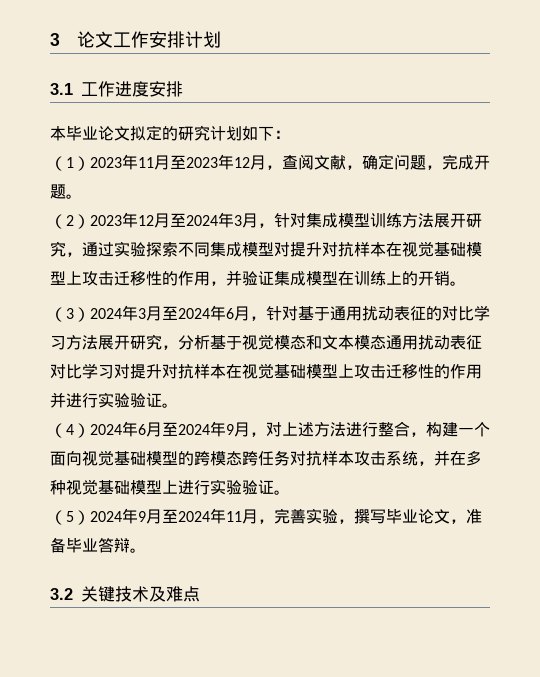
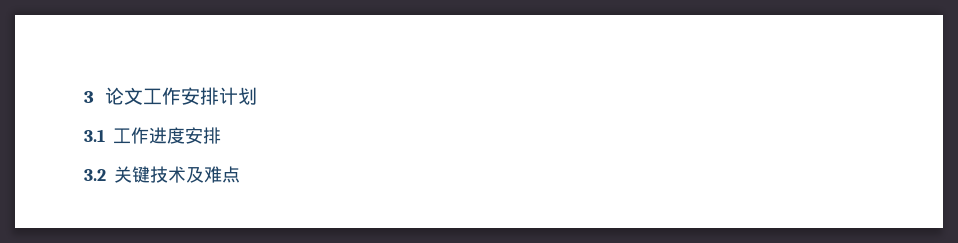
- 本毕业论文拟定的研究计划如下：
- （1）2023年11月至2023年12月，查阅文献，确定问题，完成开题。
- （2）2023年12月至2024年3月，针对集成模型训练方法展开研究，通过实验探索不同集成模型对提升对抗样本在视觉基础模型上攻击迁移性的作用，并验证集成模型在训练上的开销。
- （3）2024年3月至2024年6月，针对基于通用扰动表征的对比学习方法展开研究，分析基于视觉模态和文本模态通用扰动表征对比学习对提升对抗样本在视觉基础模型上攻击迁移性的作用并进行实验验证。
- （4）2024年6月至2024年9月，对上述方法进行整合，构建一个面向视觉基础模型的跨模态跨任务对抗样本攻击系统，并在多种视觉基础模型上进行实验验证。
- （5）2024年9月至2024年11月，完善实验，撰写毕业论文，准备毕业答辩。

